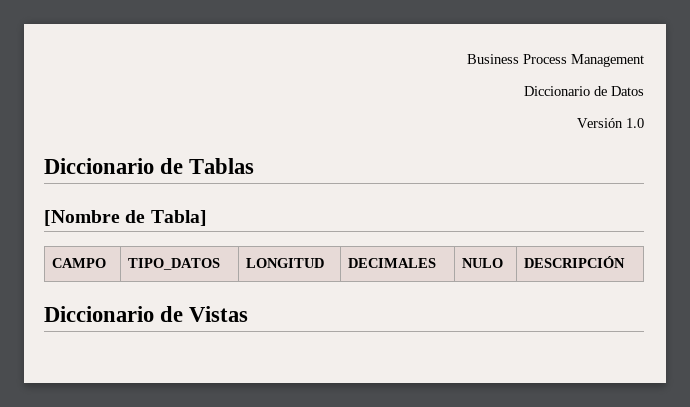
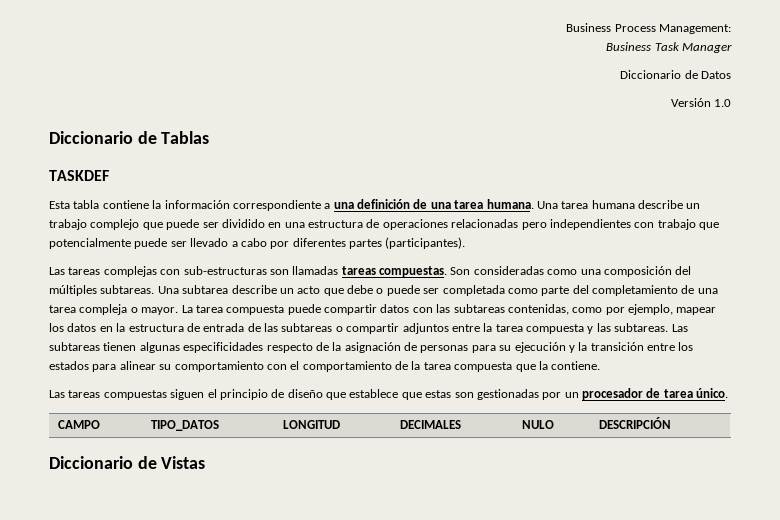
- Business Process Management
+ Business Process Management:
+ Business Task Manager
- [Nombre de Tabla]
+ TASKDEF
+ Esta tabla contiene la información correspondiente a una definición de una tarea humana. Una tarea humana describe un trabajo complejo que puede ser dividido en una estructura de operaciones relacionadas pero independientes con trabajo que potencialmente puede ser llevado a cabo por diferentes partes (participantes).
+ Las tareas complejas con sub-estructuras son llamadas tareas compuestas. Son consideradas como una composición del múltiples subtareas. Una subtarea describe un acto que debe o puede ser completada como parte del completamiento de una tarea compleja o mayor. La tarea compuesta puede compartir datos con las subtareas contenidas, como por ejemplo, mapear los datos en la estructura de entrada de las subtareas o compartir adjuntos entre la tarea compuesta y las subtareas. Las subtareas tienen algunas especificidades respecto de la asignación de personas para su ejecución y la transición entre los estados para alinear su comportamiento con el comportamiento de la tarea compuesta que la contiene.
+ Las tareas compuestas siguen el principio de diseño que establece que estas son gestionadas por un procesador de tarea único.

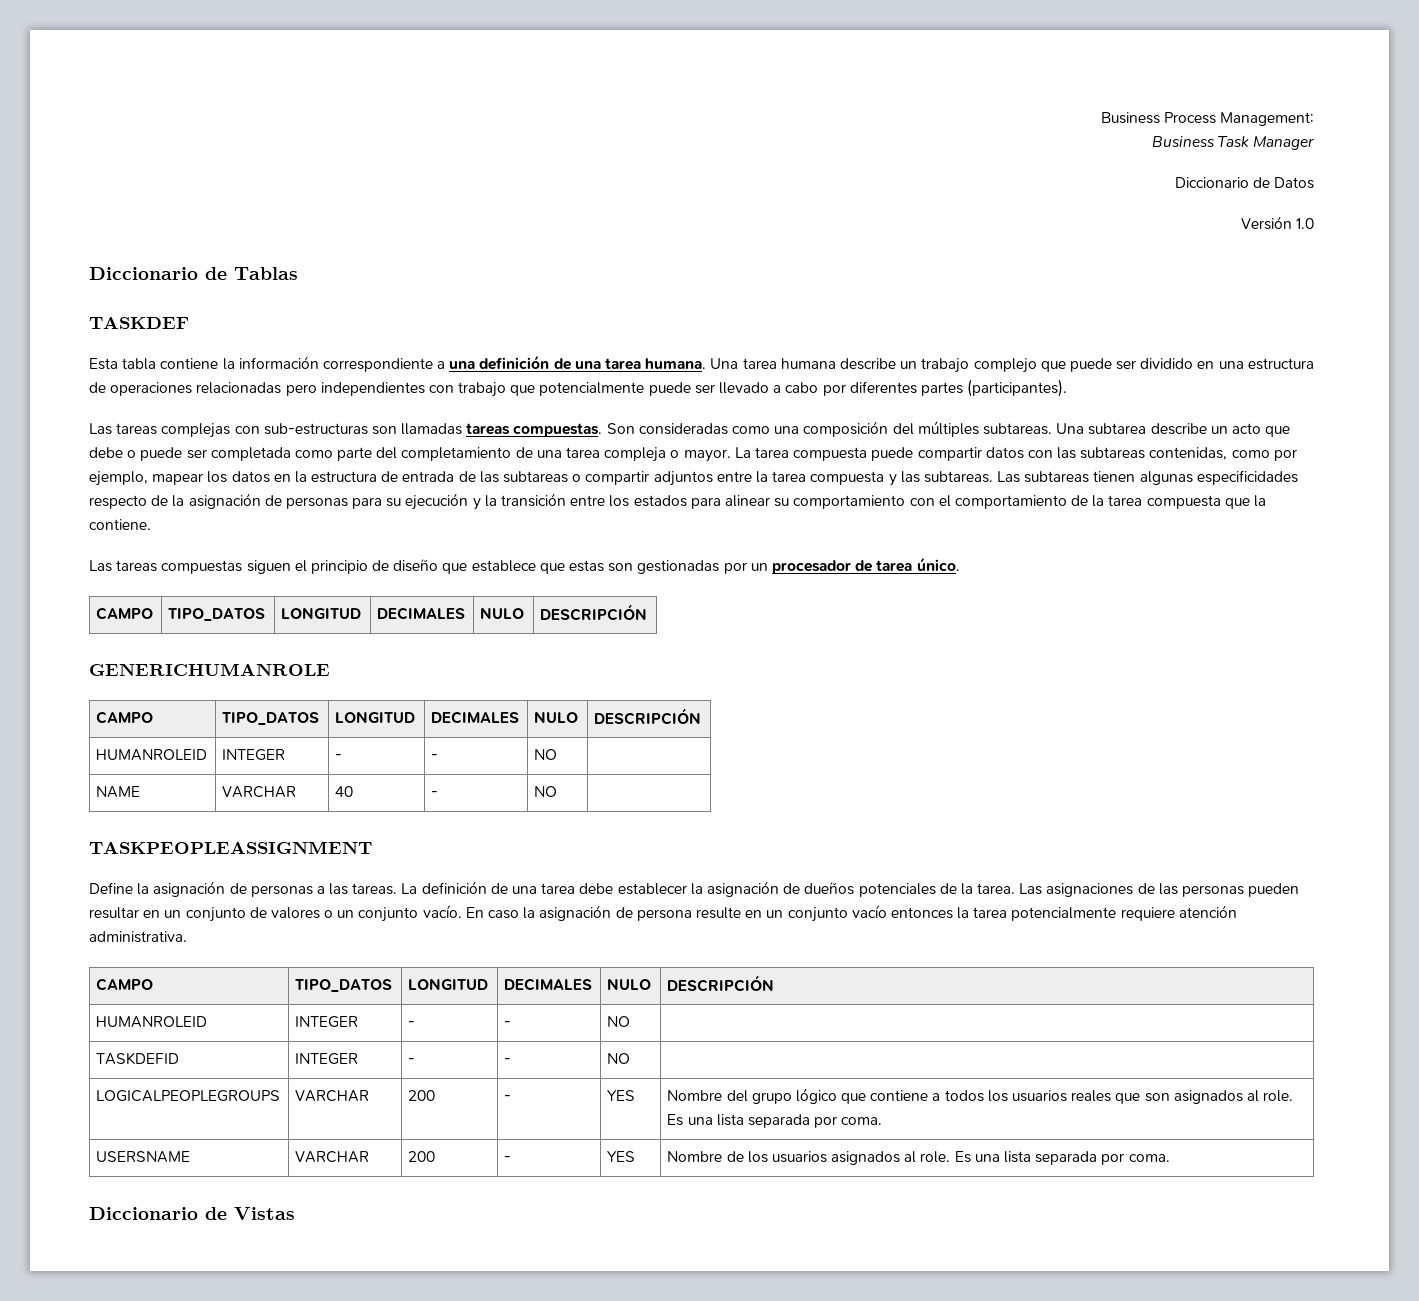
+ GENERICHUMANROLE
+ CAMPO | TIPO_DATOS | LONGITUD | DECIMALES | NULO | DESCRIPCIÓN
+ HUMANROLEID | INTEGER | - | - | NO |
+ NAME | VARCHAR | 40 | - | NO |
+ TASKPEOPLEASSIGNMENT
+ Define la asignación de personas a las tareas. La definición de una tarea debe establecer la asignación de dueños potenciales de la tarea. Las asignaciones de las personas pueden resultar en un conjunto de valores o un conjunto vacío. En caso la asignación de persona resulte en un conjunto vacío entonces la tarea potencialmente requiere atención administrativa.
+ CAMPO | TIPO_DATOS | LONGITUD | DECIMALES | NULO | DESCRIPCIÓN
+ HUMANROLEID | INTEGER | - | - | NO |
+ TASKDEFID | INTEGER | - | - | NO |
+ LOGICALPEOPLEGROUPS | VARCHAR | 200 | - | YES | Nombre del grupo lógico que contiene a todos los usuarios reales que son asignados al role. Es una lista separada por coma.
+ USERSNAME | VARCHAR | 200 | - | YES | Nombre de los usuarios asignados al role. Es una lista separada por coma.

